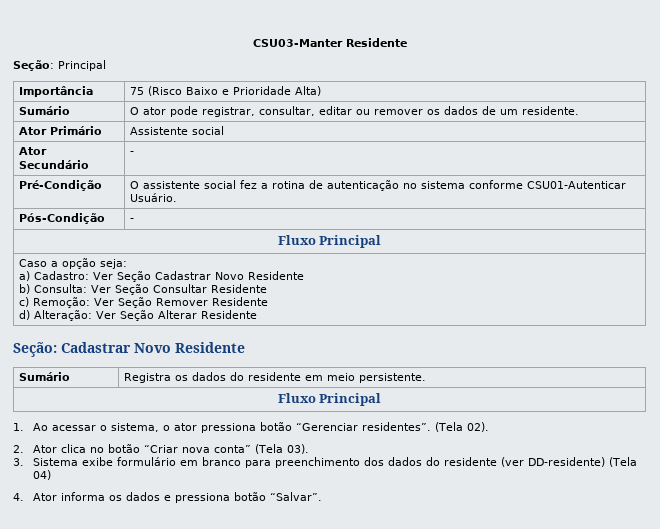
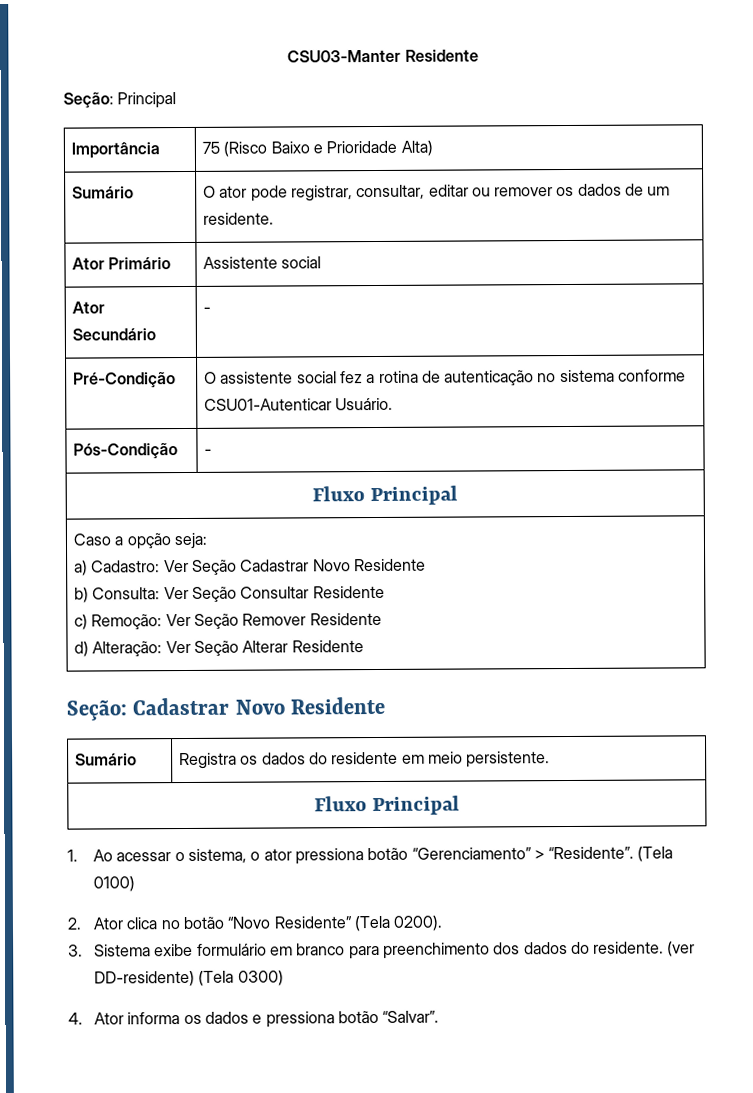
- 1. Ao acessar o sistema, o ator pressiona botão “Gerenciar residentes”. (Tela 02).
+ 1. Ao acessar o sistema, o ator pressiona botão “Gerenciamento” > “Residente”. (Tela 0100)
- 2. Ator clica no botão “Criar nova conta” (Tela 03).
+ 2. Ator clica no botão “Novo Residente” (Tela 0200).
- 3. Sistema exibe formulário em branco para preenchimento dos dados do residente (ver DD-residente) (Tela 04)
+ 3. Sistema exibe formulário em branco para preenchimento dos dados do residente. (ver DD-residente) (Tela 0300)

